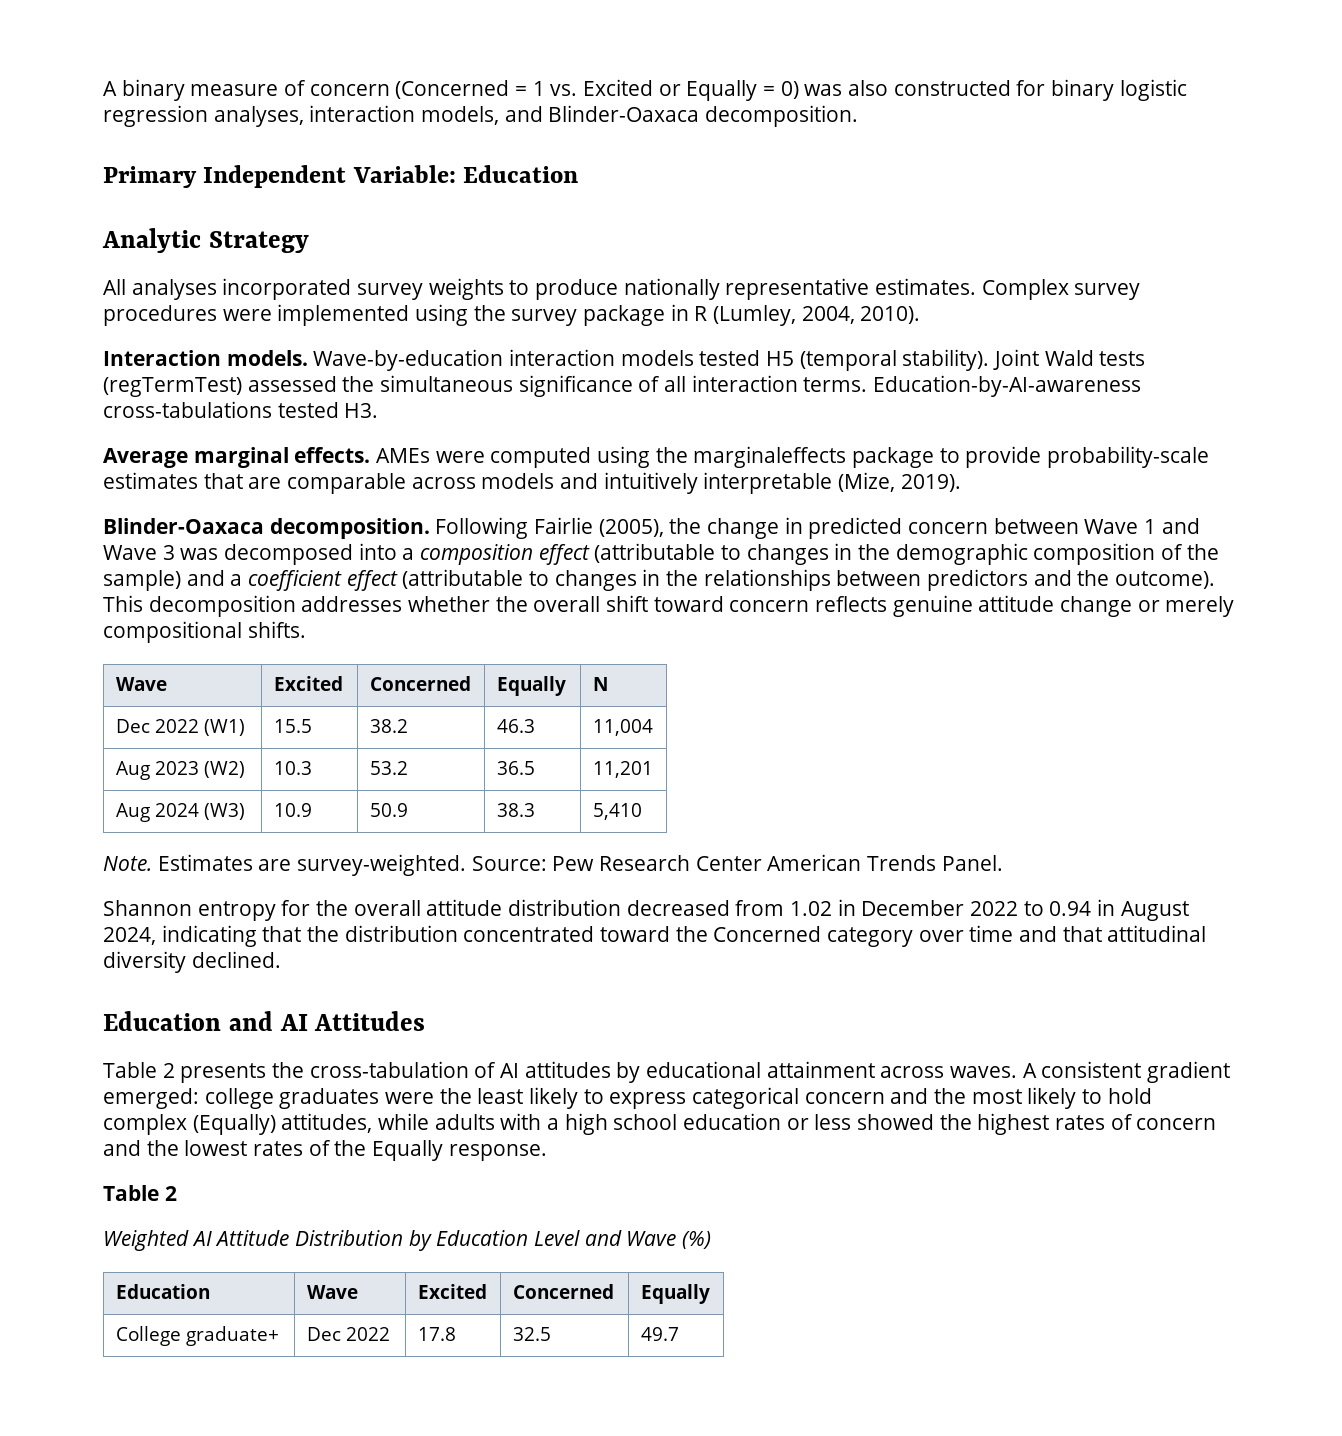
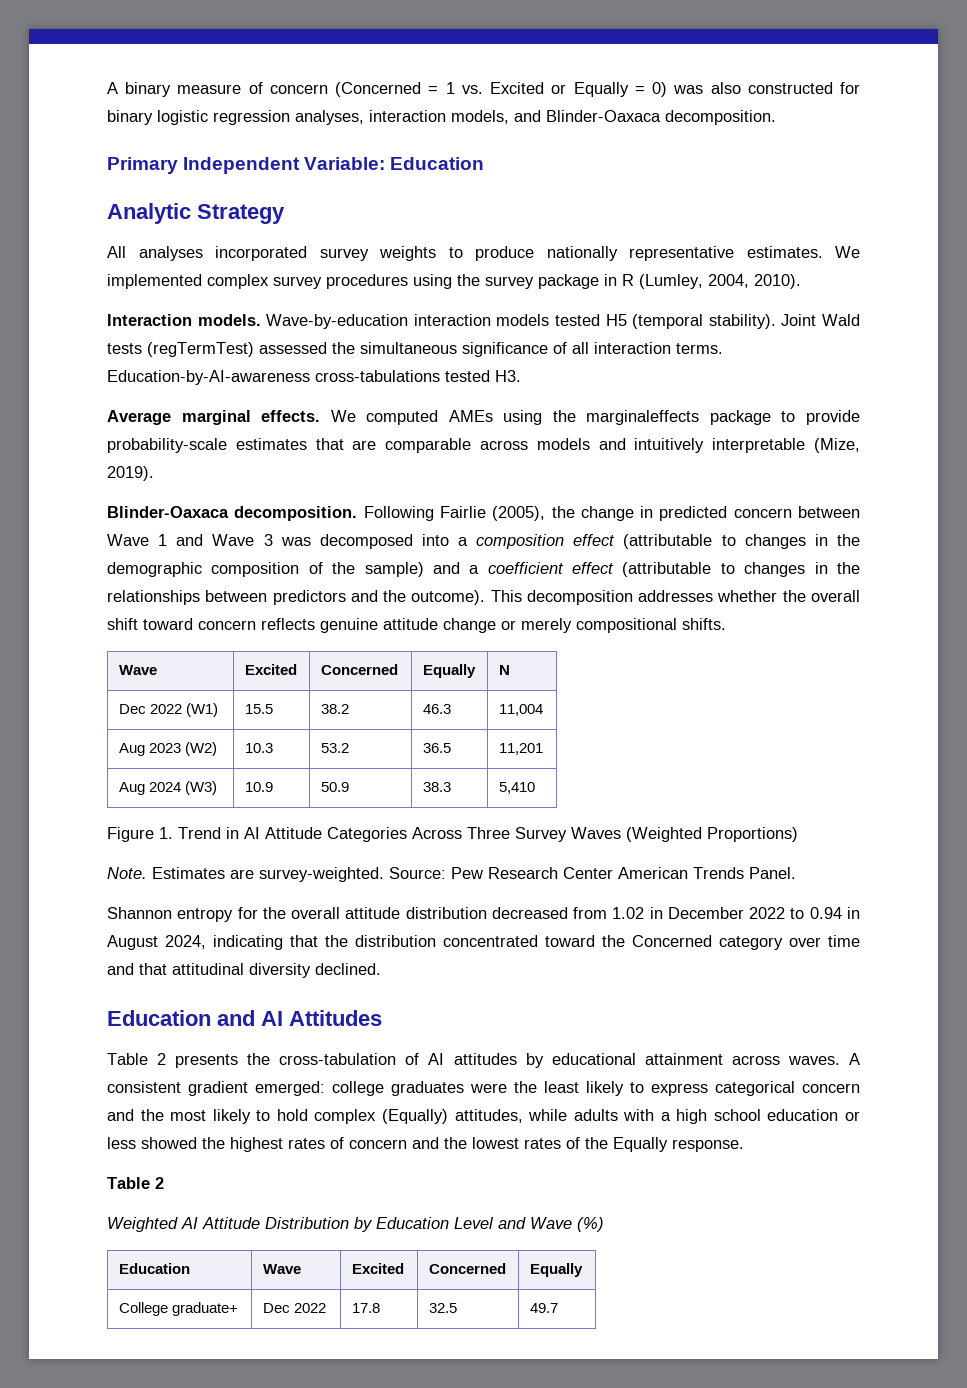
- Complex survey procedures were implemented using the survey package in R (Lumley, 2004, 2010).
+ We implemented complex survey procedures using the survey package in R (Lumley, 2004, 2010).
- AMEs were computed using the marginaleffects package to provide probability-scale estimates that are comparable across models and intuitively interpretable (Mize, 2019).
+ We computed AMEs using the marginaleffects package to provide probability-scale estimates that are comparable across models and intuitively interpretable (Mize, 2019).
+ Figure 1. Trend in AI Attitude Categories Across Three Survey Waves (Weighted Proportions)

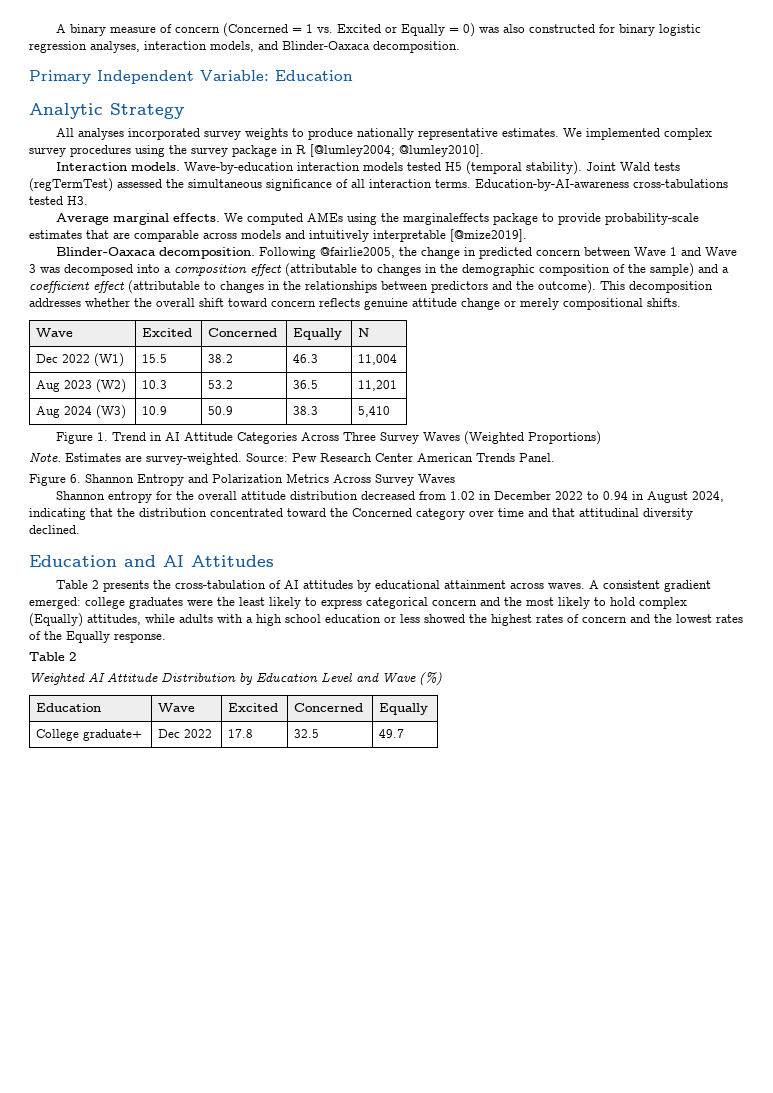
- We implemented complex survey procedures using the survey package in R (Lumley, 2004, 2010).
+ We implemented complex survey procedures using the survey package in R [@lumley2004; @lumley2010].
- We computed AMEs using the marginaleffects package to provide probability-scale estimates that are comparable across models and intuitively interpretable (Mize, 2019).
+ We computed AMEs using the marginaleffects package to provide probability-scale estimates that are comparable across models and intuitively interpretable [@mize2019].
- Following Fairlie (2005), the change in predicted concern between Wave 1 and Wave 3 was decomposed into a composition effect (attributable to changes in the demographic composition of the sample) and a coefficient effect (attributable to changes in the relationships between predictors and the outcome).
+ Following @fairlie2005, the change in predicted concern between Wave 1 and Wave 3 was decomposed into a composition effect (attributable to changes in the demographic composition of the sample) and a coefficient effect (attributable to changes in the relationships between predictors and the outcome).
+ Figure 6. Shannon Entropy and Polarization Metrics Across Survey Waves

